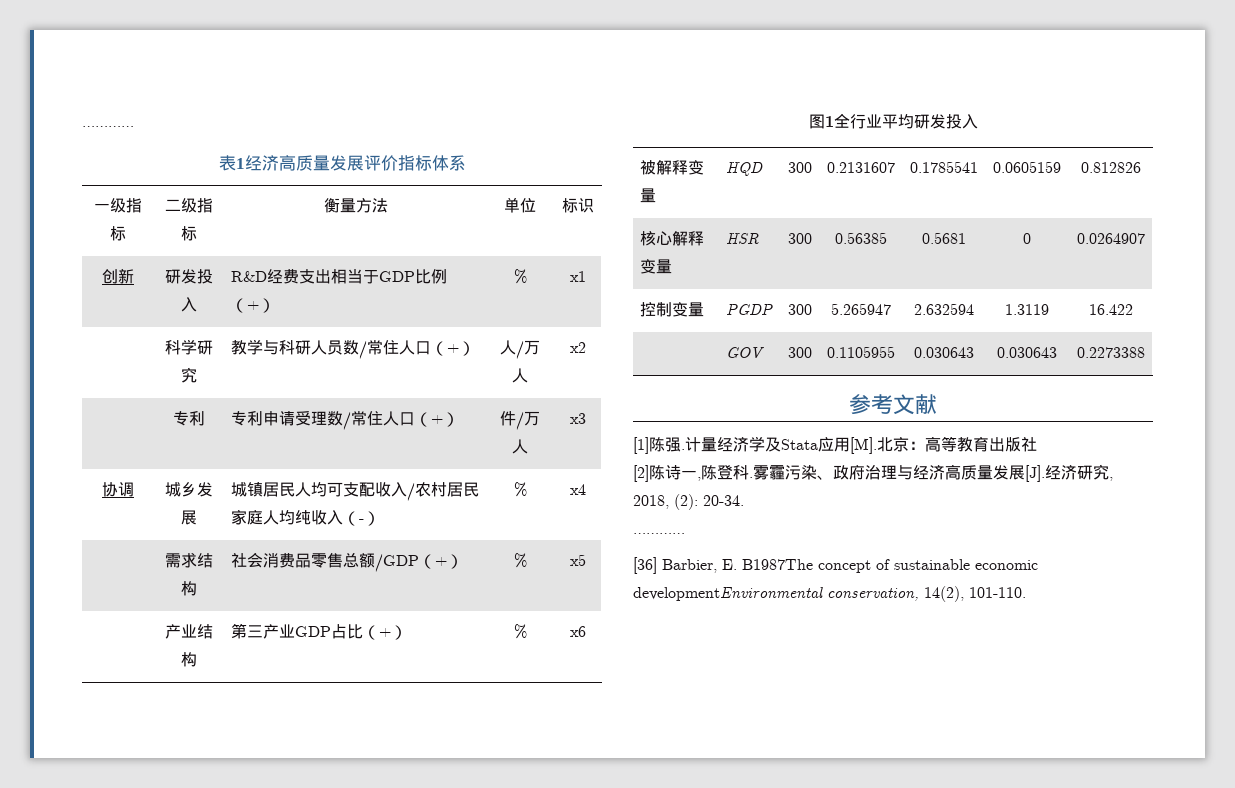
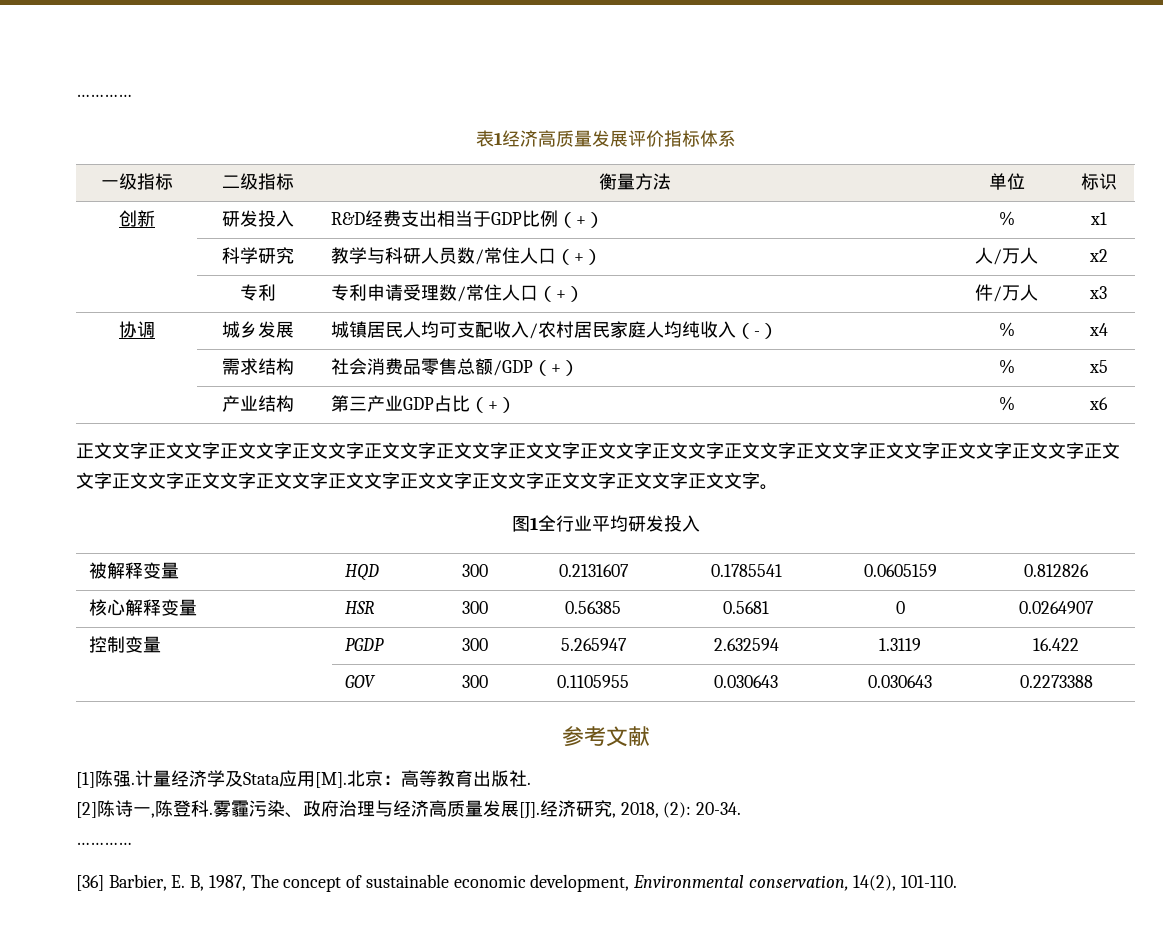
+ 正文文字正文文字正文文字正文文字正文文字正文文字正文文字正文文字正文文字正文文字正文文字正文文字正文文字正文文字正文文字正文文字正文文字正文文字正文文字正文文字正文文字正文文字正文文字正文文字。
- 计量经济学及Stata应用[M].北京：高等教育出版社
+ 计量经济学及Stata应用[M].北京：高等教育出版社.
- [36] Barbier, E. B1987The concept of sustainable economic developmentEnvironmental conservation, 14(2), 101-110.
+ [36] Barbier, E. B, 1987, The concept of sustainable economic development, Environmental conservation, 14(2), 101-110.

